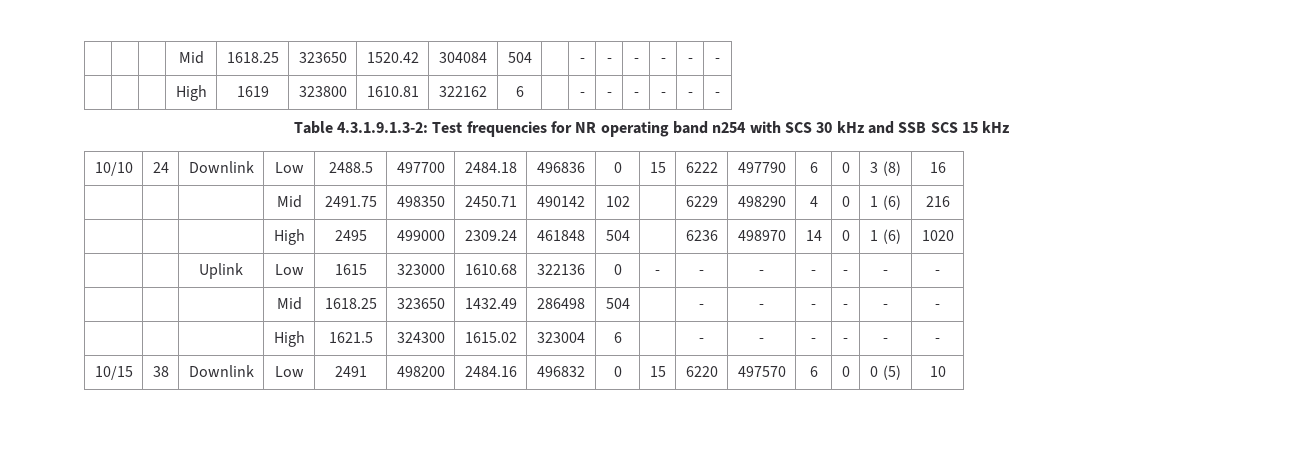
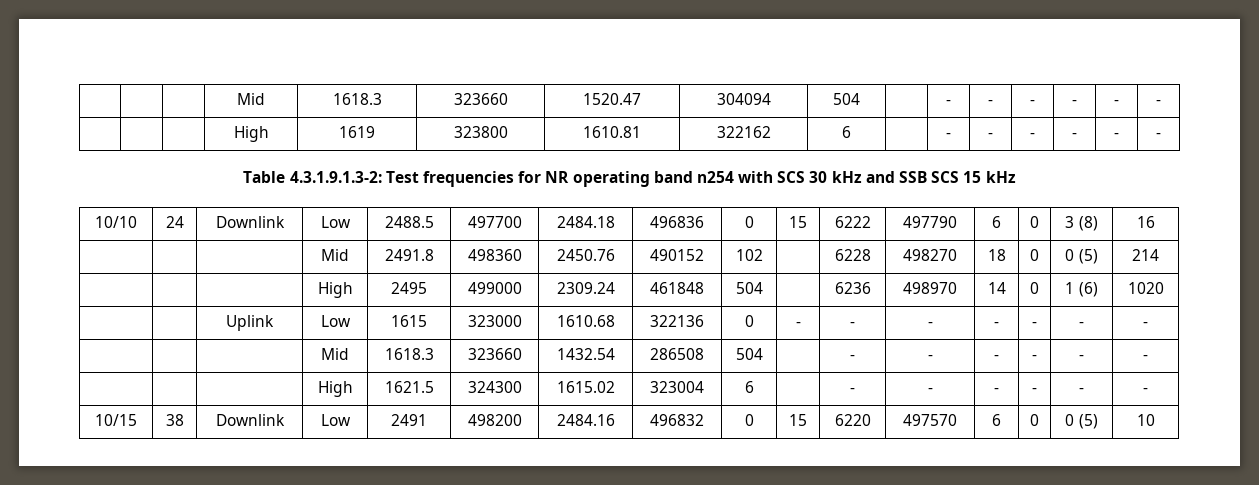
- | | | Mid | 1618.25 | 323650 | 1520.42 | 304084 | 504 | | - | - | - | - | - | -
+ | | | Mid | 1618.3 | 323660 | 1520.47 | 304094 | 504 | | - | - | - | - | - | -
- | | | Mid | 2491.75 | 498350 | 2450.71 | 490142 | 102 | | 6229 | 498290 | 4 | 0 | 1 (6) | 216
+ | | | Mid | 2491.8 | 498360 | 2450.76 | 490152 | 102 | | 6228 | 498270 | 18 | 0 | 0 (5) | 214
- | | | Mid | 1618.25 | 323650 | 1432.49 | 286498 | 504 | | - | - | - | - | - | -
+ | | | Mid | 1618.3 | 323660 | 1432.54 | 286508 | 504 | | - | - | - | - | - | -

